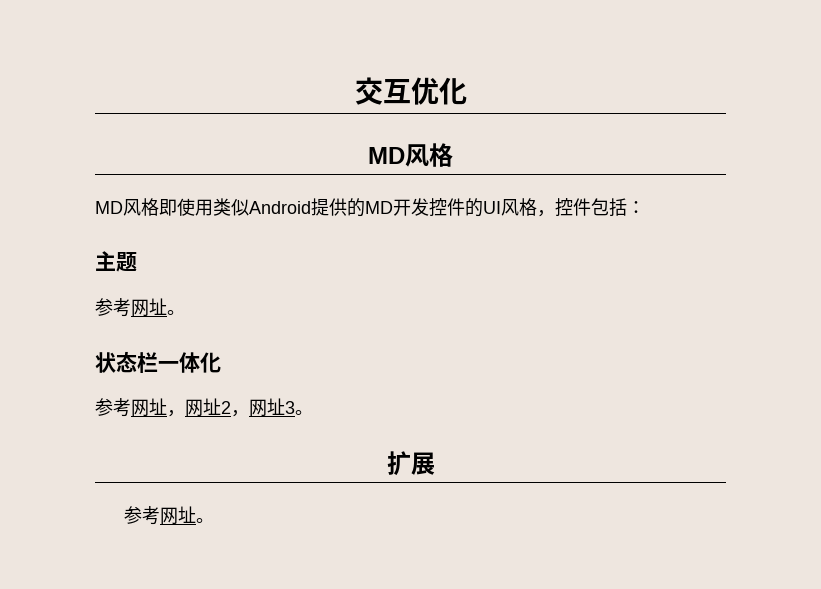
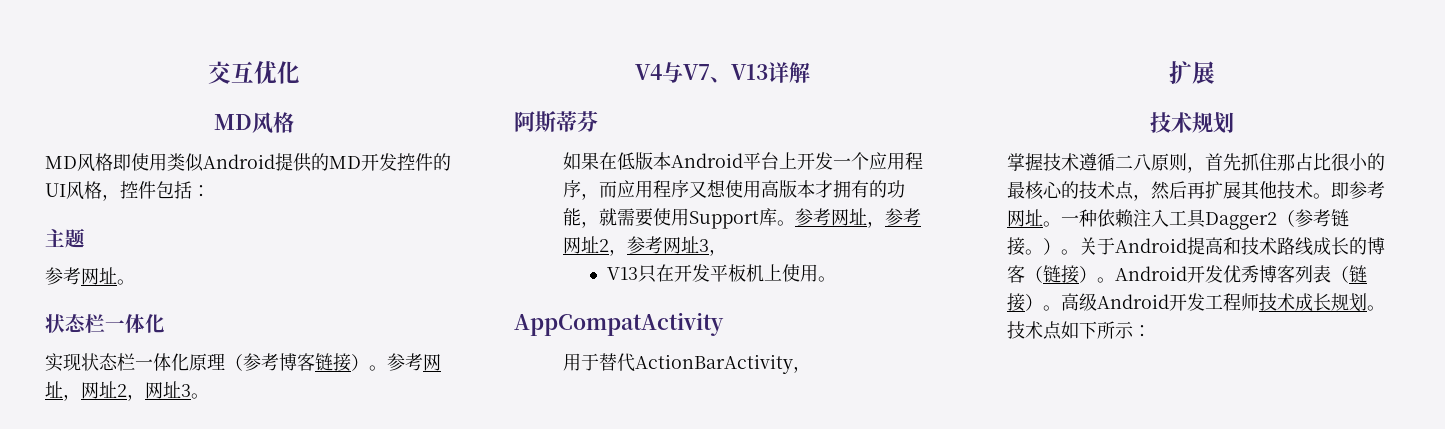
+ 实现状态栏一体化原理（参考博客链接）。
+ V4与V7、V13详解
+ 阿斯蒂芬
+ 如果在低版本Android平台上开发一个应用程序，而应用程序又想使用高版本才拥有的功能，就需要使用Support库。参考网址，参考网址2，参考网址3，
+ V13只在开发平板机上使用。
+ AppCompatActivity
+ 用于替代ActionBarActivity，
  扩展
- 参考网址。
+ 技术规划
+ 掌握技术遵循二八原则，首先抓住那占比很小的最核心的技术点，然后再扩展其他技术。即参考网址。一种依赖注入工具Dagger2（参考链接。）。关于Android提高和技术路线成长的博客（链接）。Android开发优秀博客列表（链接）。高级Android开发工程师技术成长规划。技术点如下所示：

